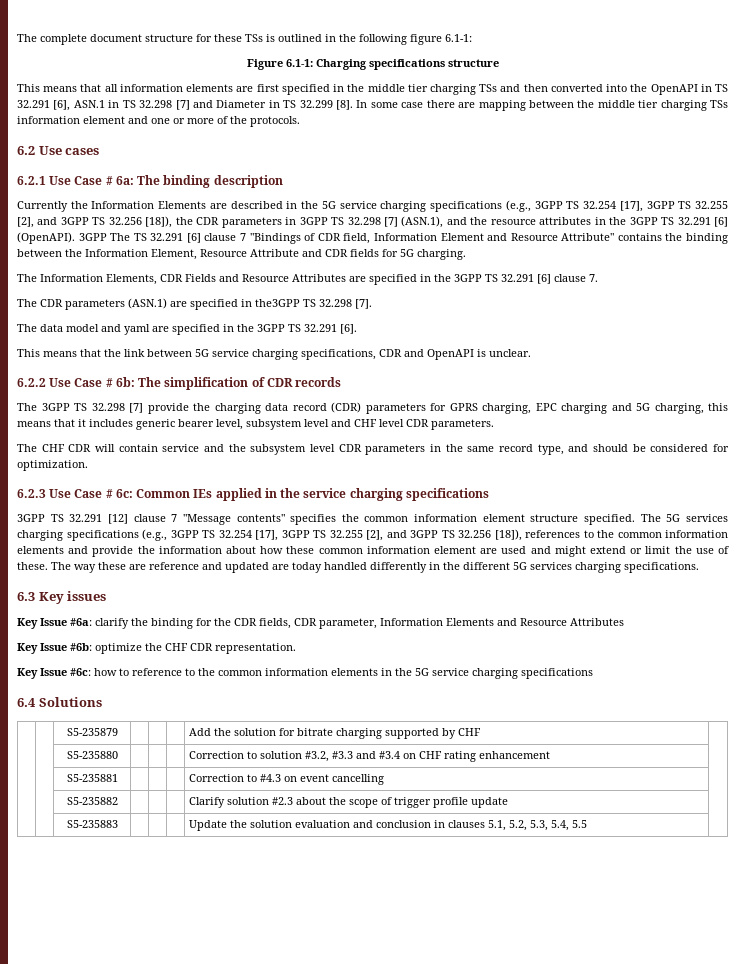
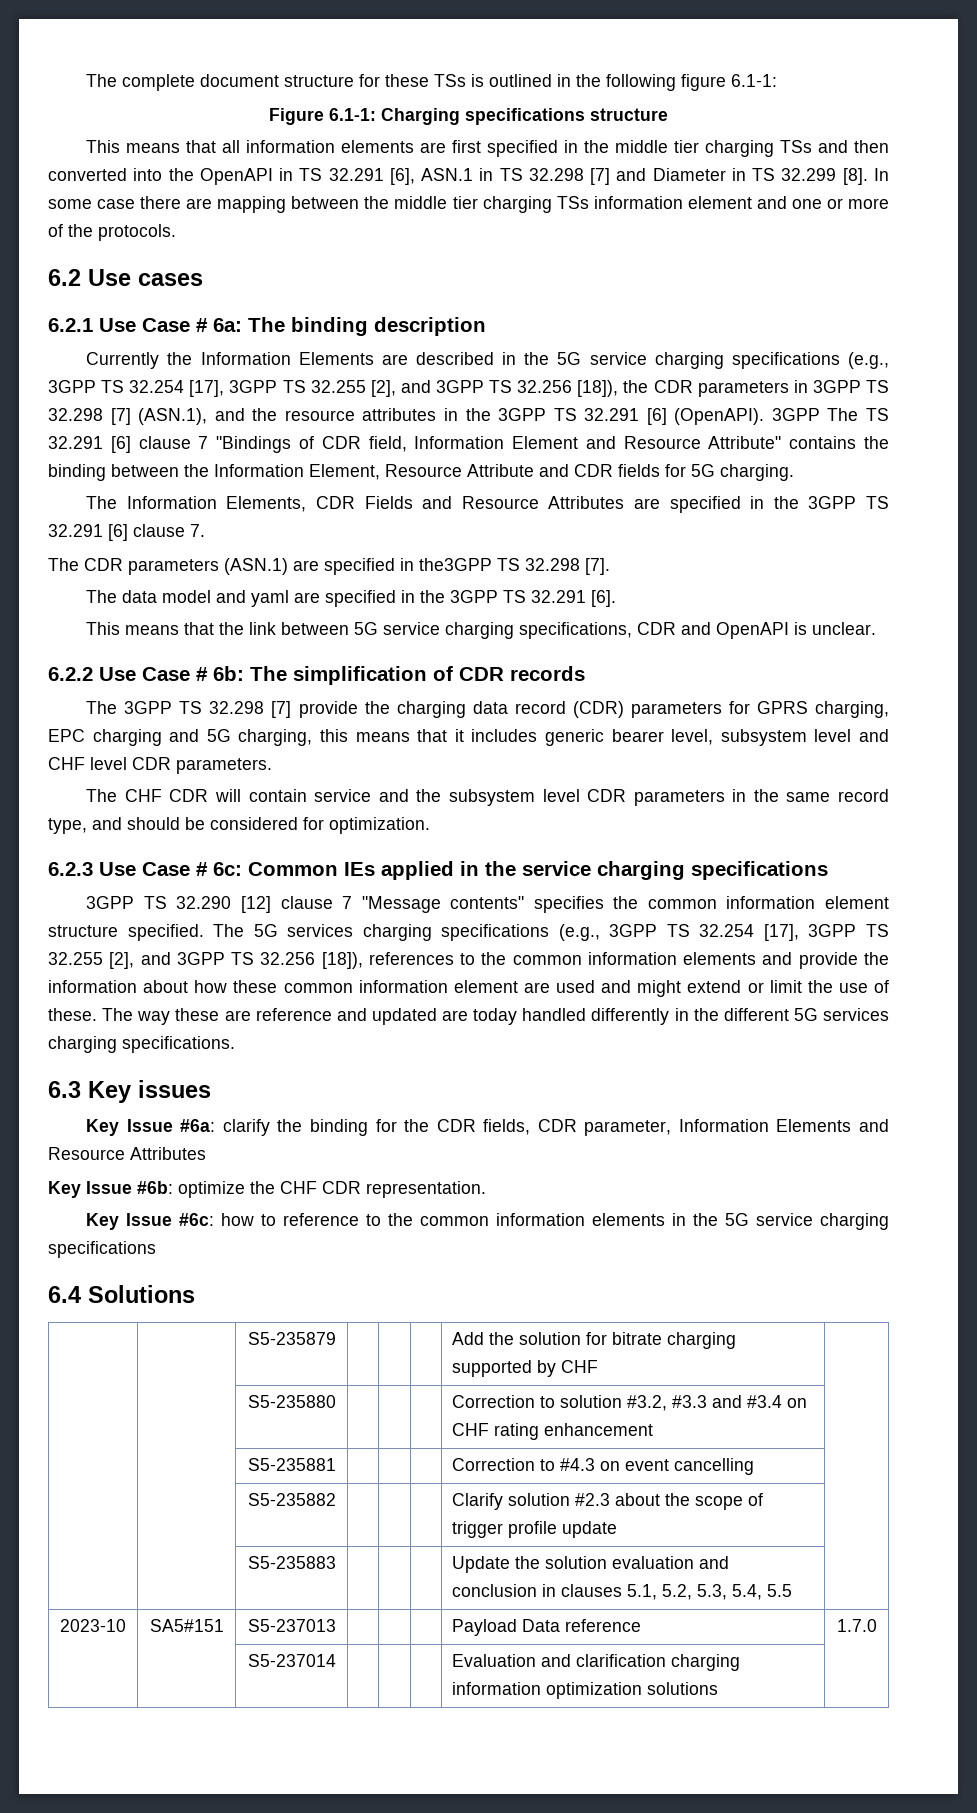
- 3GPP TS 32.291 [12] clause 7 "Message contents" specifies the common information element structure specified.
+ 3GPP TS 32.290 [12] clause 7 "Message contents" specifies the common information element structure specified.
+ 2023-10 | SA5#151 | S5-237013 | | | | Payload Data reference | 1.7.0
+ | | S5-237014 | | | | Evaluation and clarification charging information optimization solutions |

